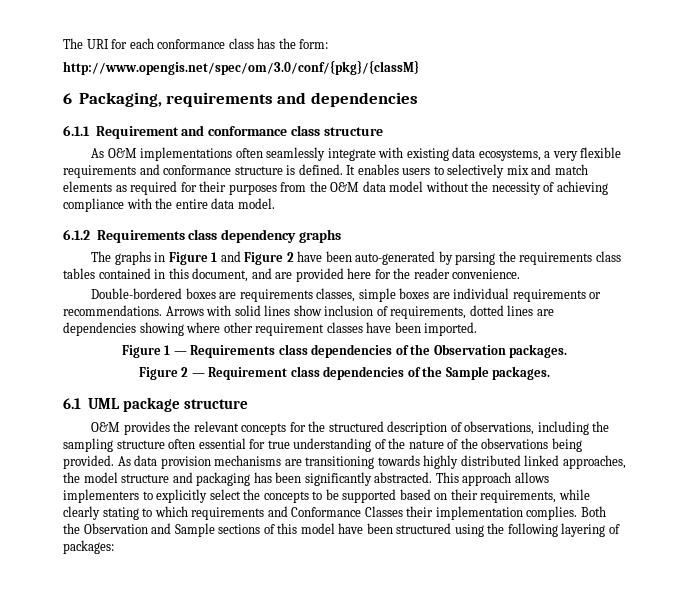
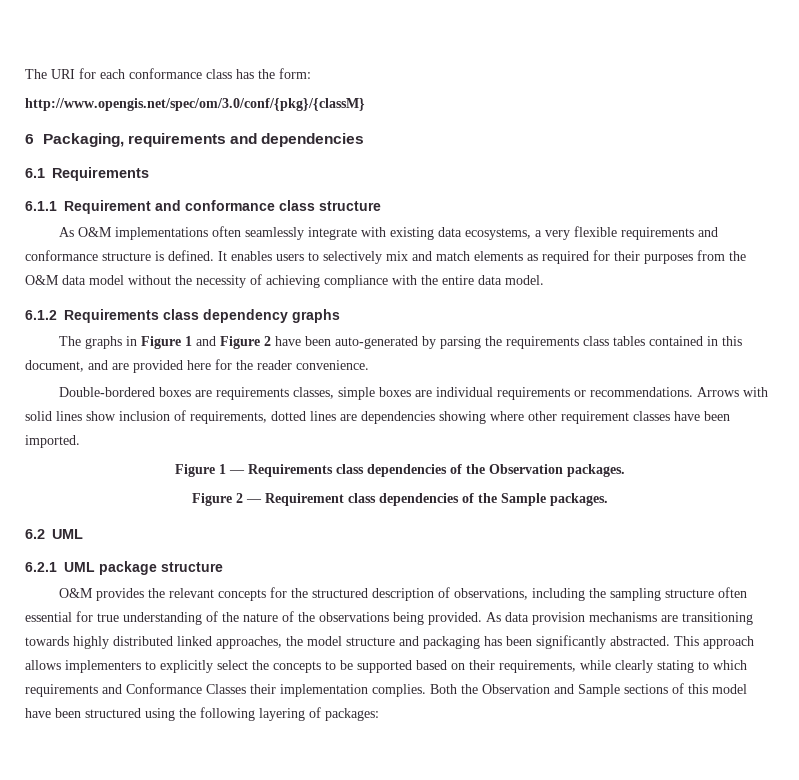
+ 6.1 Requirements
- 6.1 UML package structure
+ 6.2 UML
+ 6.2.1 UML package structure

